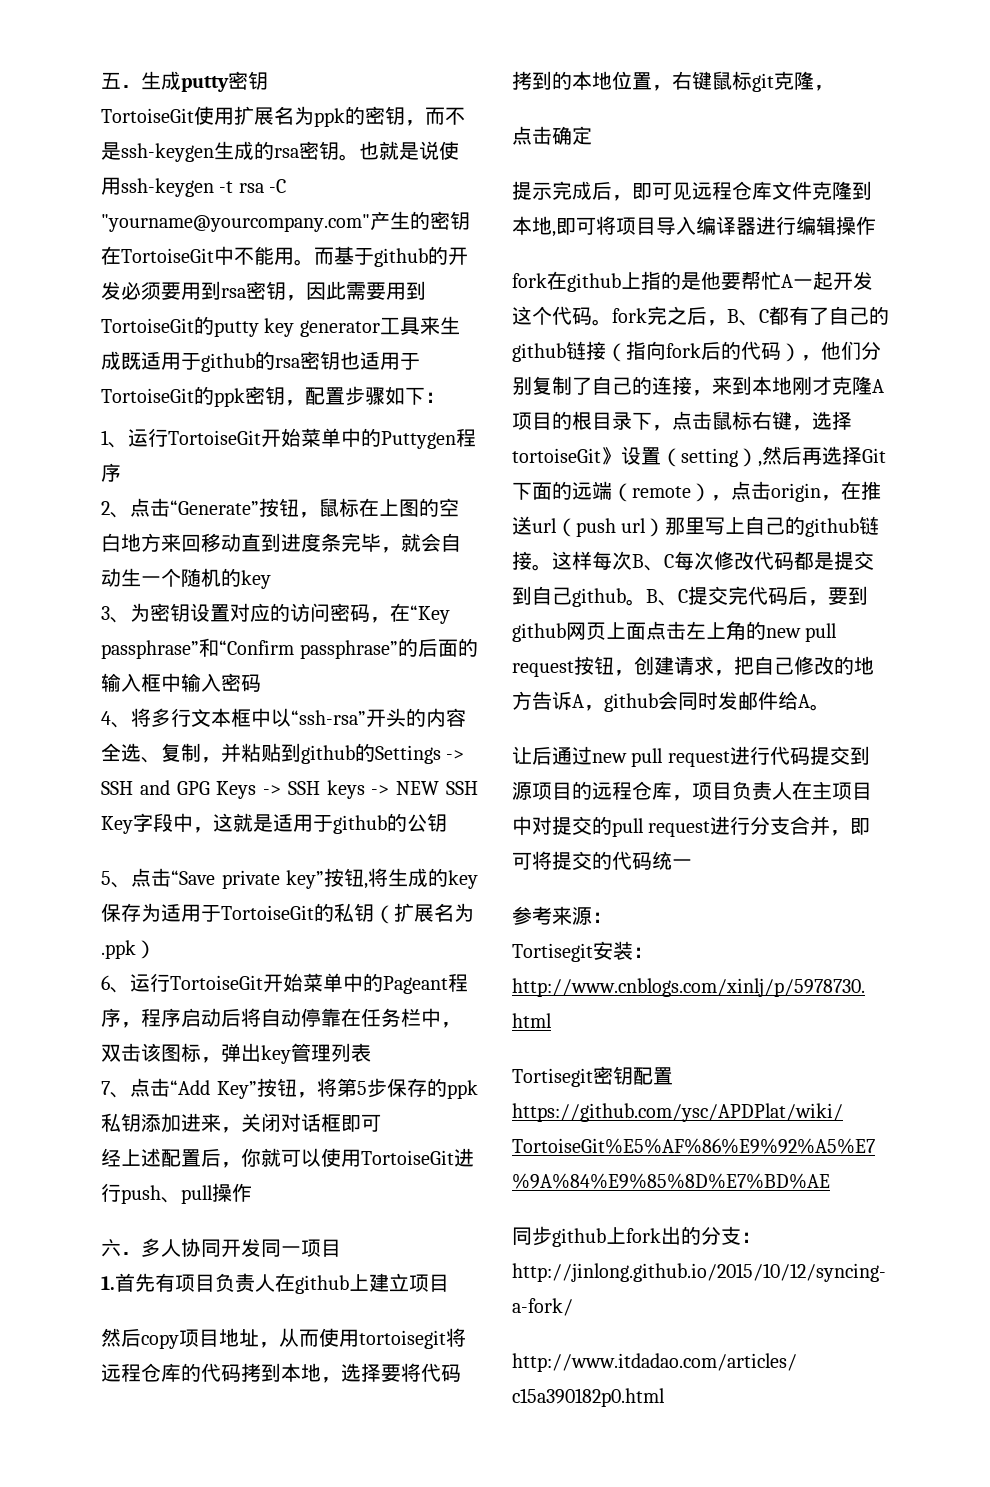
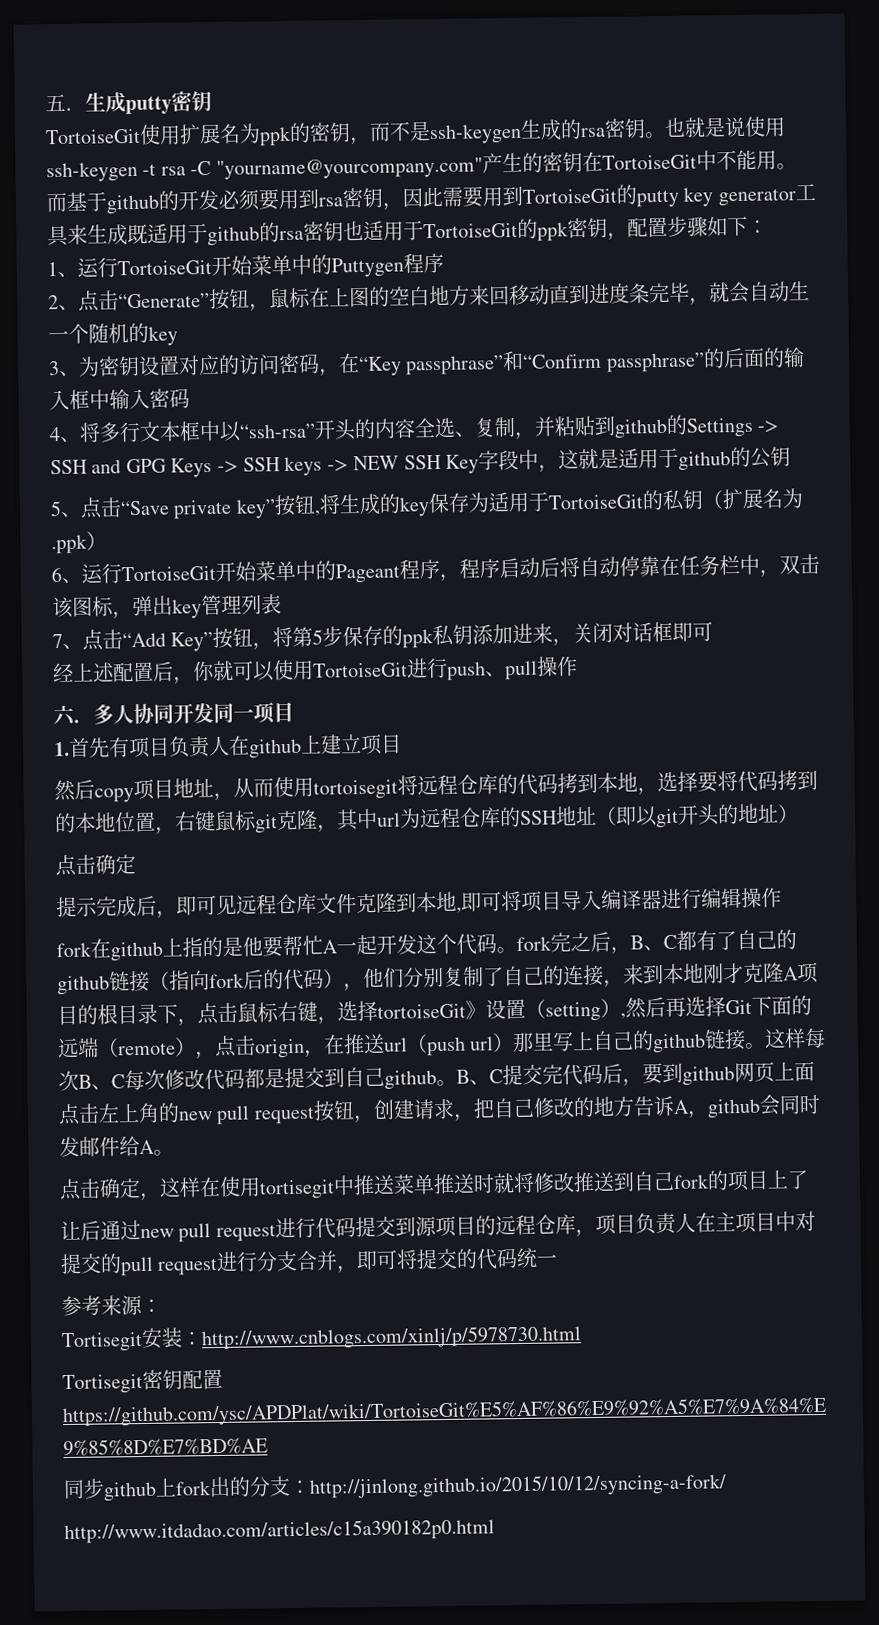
- 然后copy项目地址，从而使用tortoisegit将远程仓库的代码拷到本地，选择要将代码拷到的本地位置，右键鼠标git克隆，
+ 然后copy项目地址，从而使用tortoisegit将远程仓库的代码拷到本地，选择要将代码拷到的本地位置，右键鼠标git克隆，其中url为远程仓库的SSH地址（即以git开头的地址）
+ 点击确定，这样在使用tortisegit中推送菜单推送时就将修改推送到自己fork的项目上了

